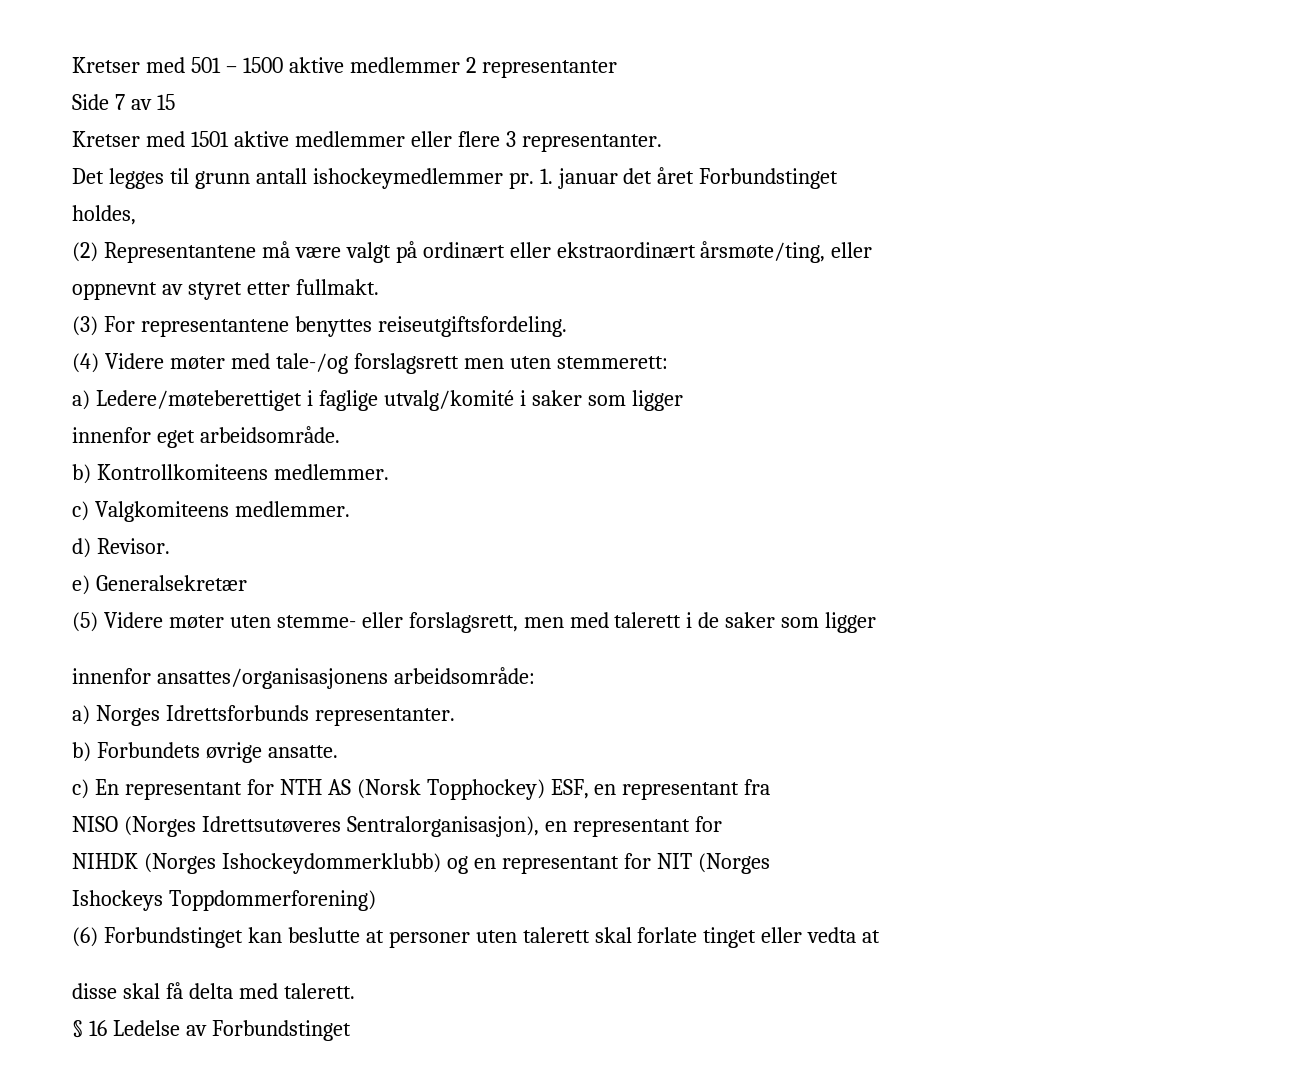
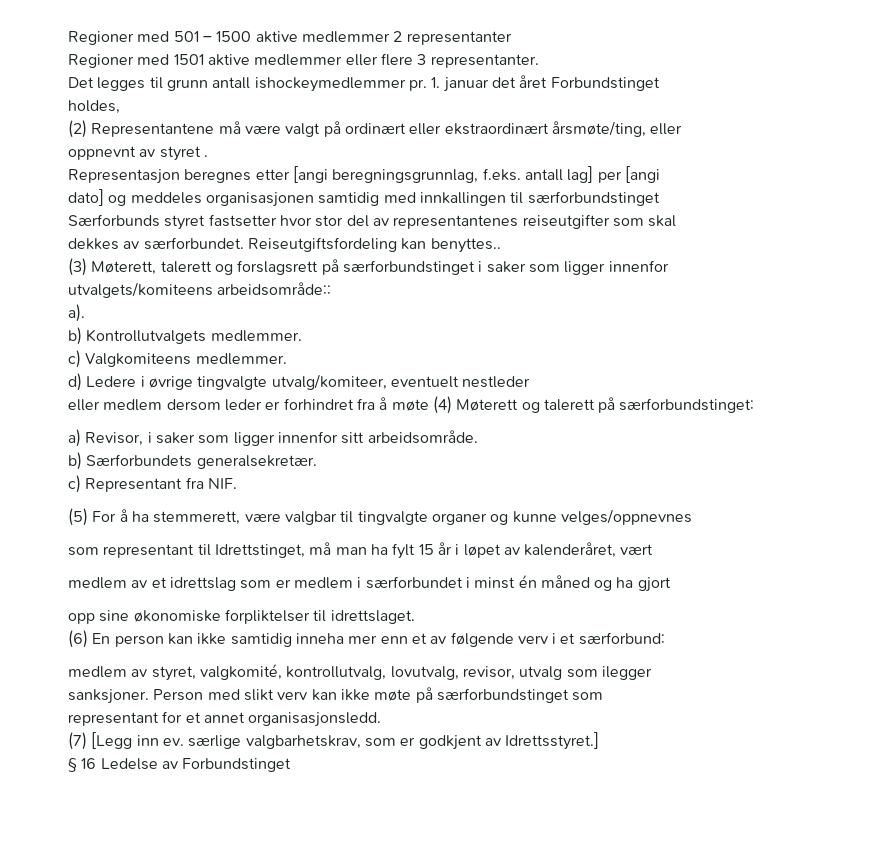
- Kretser med 501 – 1500 aktive medlemmer 2 representanter
+ Regioner med 501 – 1500 aktive medlemmer 2 representanter
- Side 7 av 15
- Kretser med 1501 aktive medlemmer eller flere 3 representanter.
+ Regioner med 1501 aktive medlemmer eller flere 3 representanter.
- oppnevnt av styret etter fullmakt.
- (3) For representantene benyttes reiseutgiftsfordeling.
- (4) Videre møter med tale-/og forslagsrett men uten stemmerett:
- a) Ledere/møteberettiget i faglige utvalg/komité i saker som ligger
- innenfor eget arbeidsområde.
- b) Kontrollkomiteens medlemmer.
+ oppnevnt av styret .
+ Representasjon beregnes etter [angi beregningsgrunnlag, f.eks. antall lag] per [angi
+ dato] og meddeles organisasjonen samtidig med innkallingen til særforbundstinget
+ Særforbunds styret fastsetter hvor stor del av representantenes reiseutgifter som skal
+ dekkes av særforbundet. Reiseutgiftsfordeling kan benyttes..
+ (3) Møterett, talerett og forslagsrett på særforbundstinget i saker som ligger innenfor
+ utvalgets/komiteens arbeidsområde::
+ a).
+ b) Kontrollutvalgets medlemmer.
- d) Revisor.
- e) Generalsekretær
- (5) Videre møter uten stemme- eller forslagsrett, men med talerett i de saker som ligger
- innenfor ansattes/organisasjonens arbeidsområde:
- a) Norges Idrettsforbunds representanter.
- b) Forbundets øvrige ansatte.
- c) En representant for NTH AS (Norsk Topphockey) ESF, en representant fra
- NISO (Norges Idrettsutøveres Sentralorganisasjon), en representant for
- NIHDK (Norges Ishockeydommerklubb) og en representant for NIT (Norges
- Ishockeys Toppdommerforening)
- (6) Forbundstinget kan beslutte at personer uten talerett skal forlate tinget eller vedta at
- disse skal få delta med talerett.
+ d) Ledere i øvrige tingvalgte utvalg/komiteer, eventuelt nestleder
+ eller medlem dersom leder er forhindret fra å møte (4) Møterett og talerett på særforbundstinget:
+ a) Revisor, i saker som ligger innenfor sitt arbeidsområde.
+ b) Særforbundets generalsekretær.
+ c) Representant fra NIF.
+ (5) For å ha stemmerett, være valgbar til tingvalgte organer og kunne velges/oppnevnes
+ som representant til Idrettstinget, må man ha fylt 15 år i løpet av kalenderåret, vært
+ medlem av et idrettslag som er medlem i særforbundet i minst én måned og ha gjort
+ opp sine økonomiske forpliktelser til idrettslaget.
+ (6) En person kan ikke samtidig inneha mer enn et av følgende verv i et særforbund:
+ medlem av styret, valgkomité, kontrollutvalg, lovutvalg, revisor, utvalg som ilegger
+ sanksjoner. Person med slikt verv kan ikke møte på særforbundstinget som
+ representant for et annet organisasjonsledd.
+ (7) [Legg inn ev. særlige valgbarhetskrav, som er godkjent av Idrettsstyret.]

